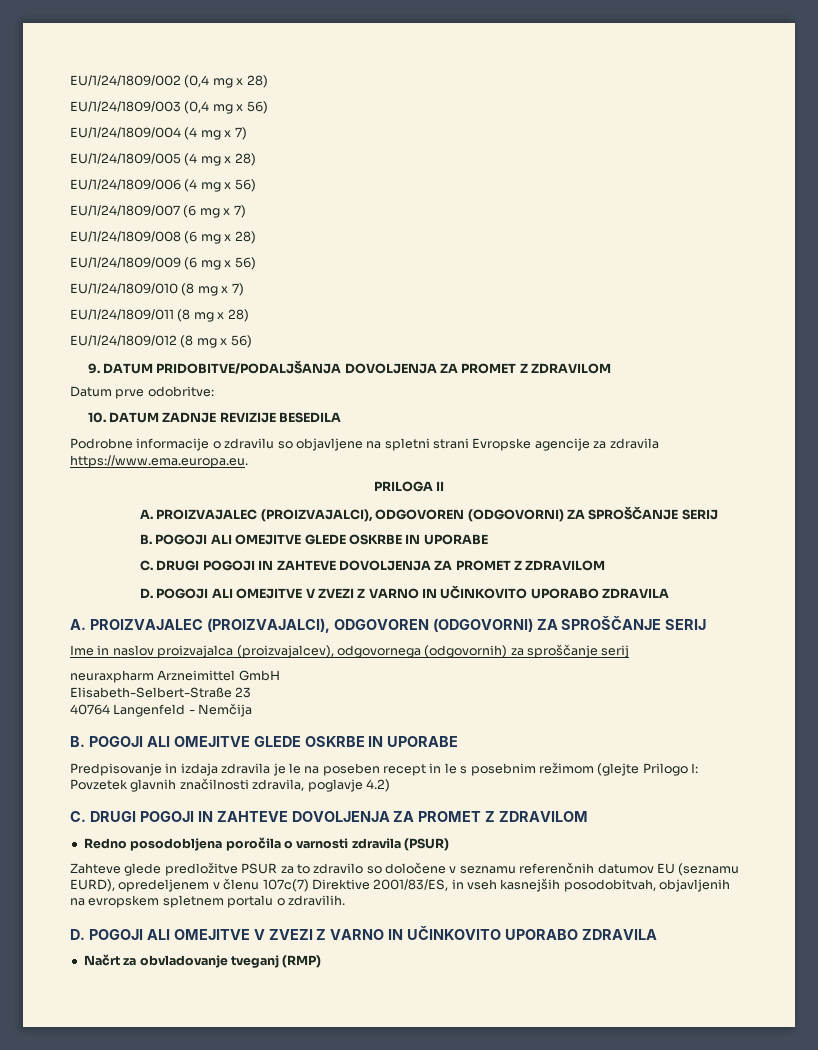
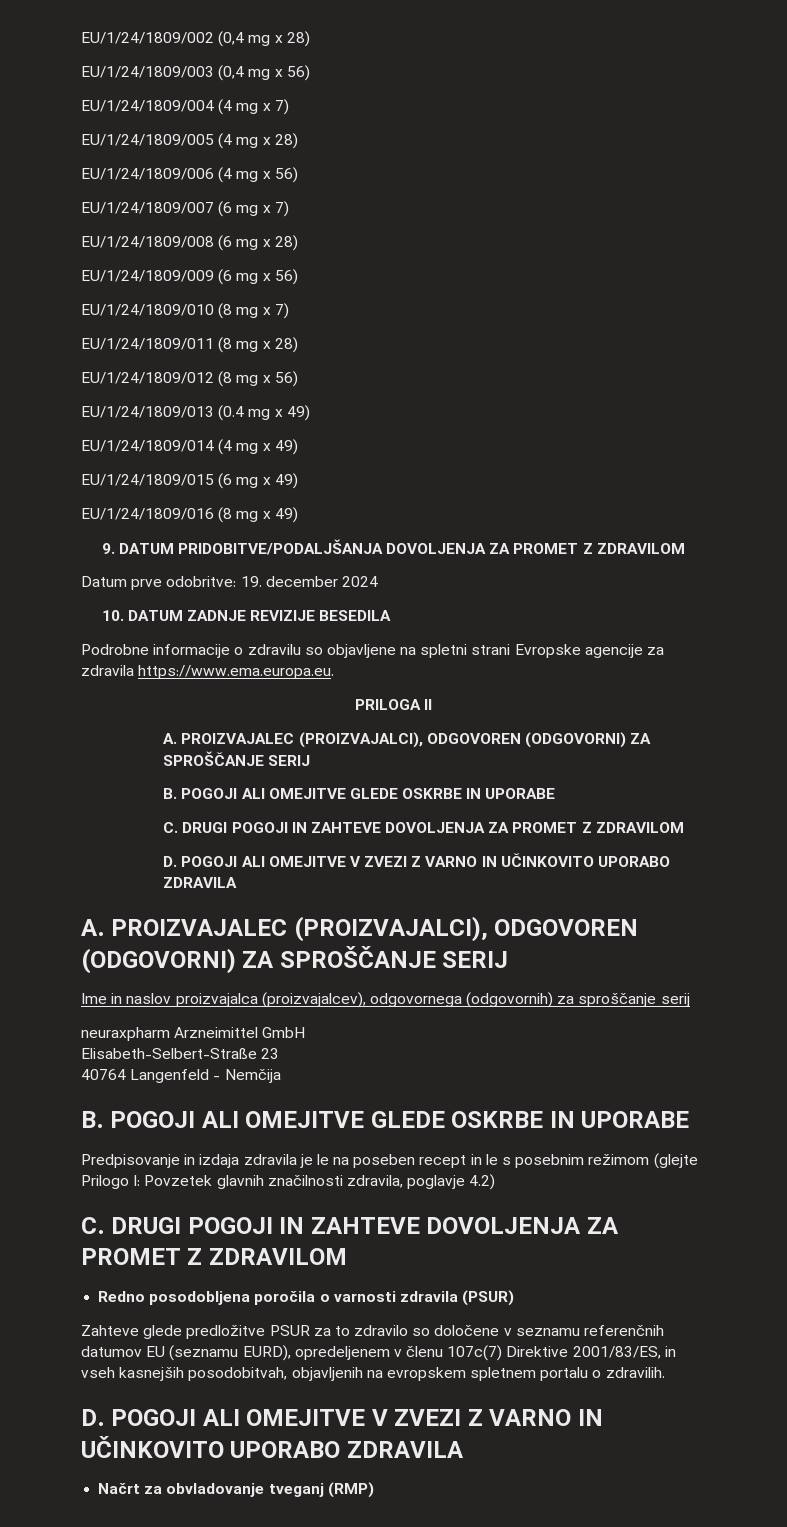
+ EU/1/24/1809/013 (0.4 mg x 49)
+ EU/1/24/1809/014 (4 mg x 49)
+ EU/1/24/1809/015 (6 mg x 49)
+ EU/1/24/1809/016 (8 mg x 49)
- Datum prve odobritve:
+ Datum prve odobritve: 19. december 2024

